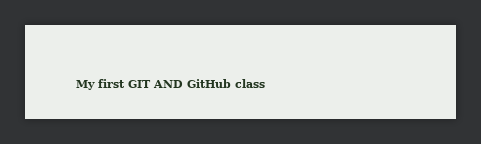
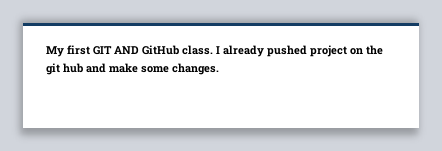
- My first GIT AND GitHub class
+ My first GIT AND GitHub class. I already pushed project on the git hub and make some changes.

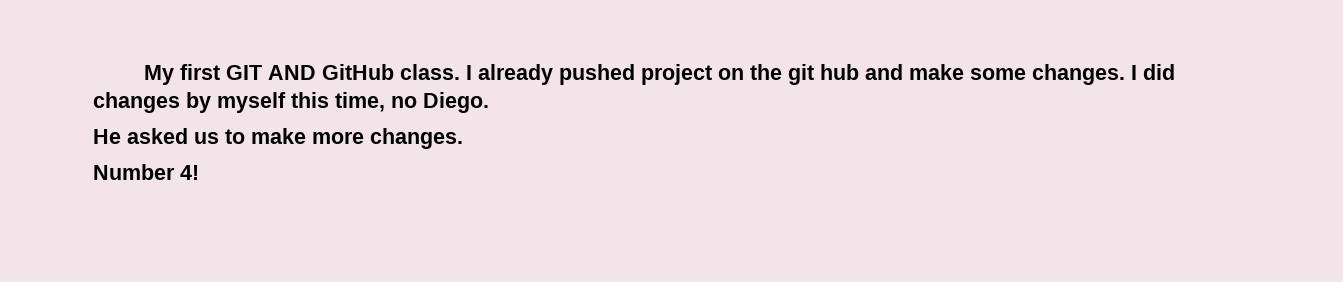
+ I did changes by myself this time, no Diego.
+ He asked us to make more changes.
+ Number 4!

